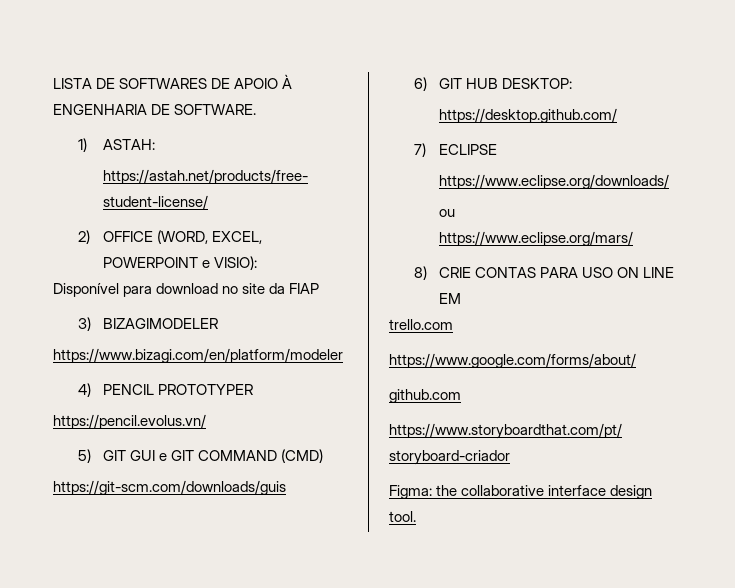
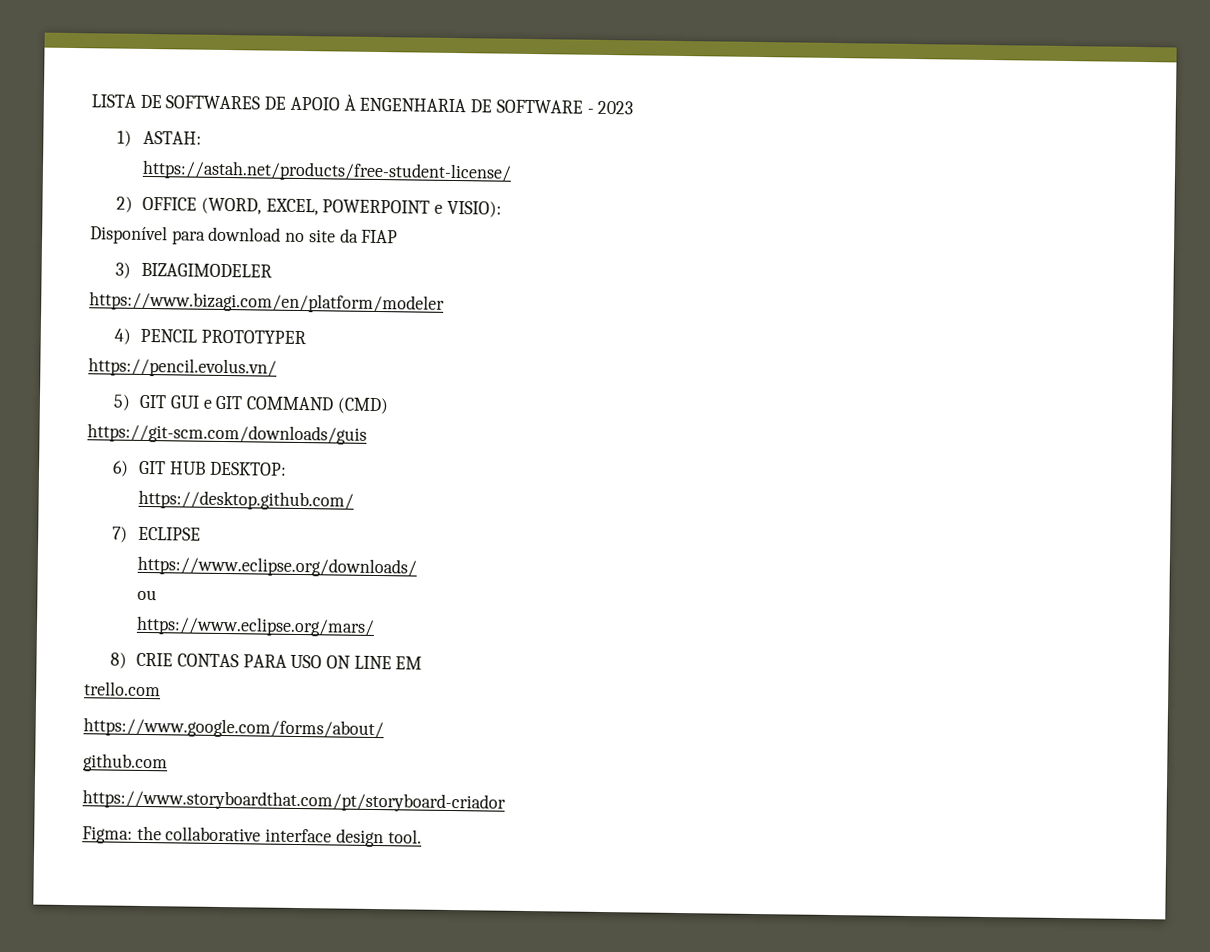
- LISTA DE SOFTWARES DE APOIO À ENGENHARIA DE SOFTWARE.
+ LISTA DE SOFTWARES DE APOIO À ENGENHARIA DE SOFTWARE - 2023

